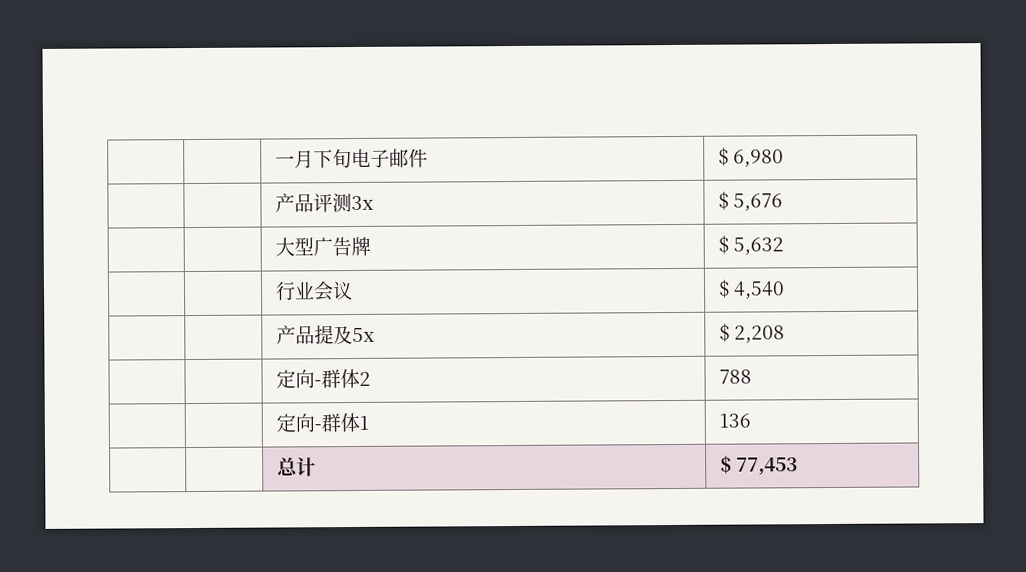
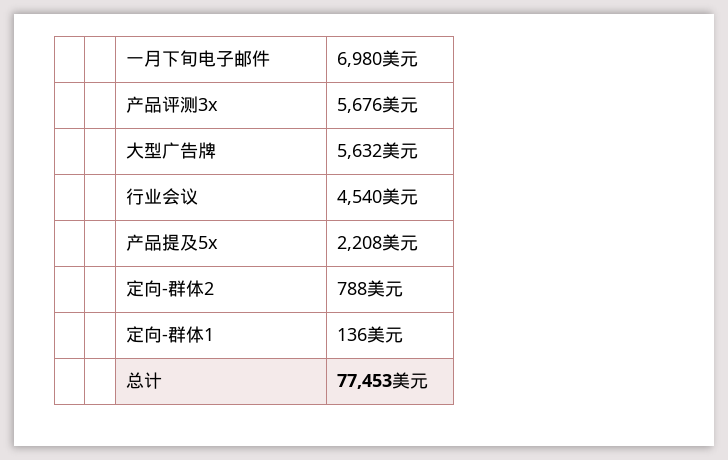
- | | 一月下旬电子邮件 | $ 6,980
+ | | 一月下旬电子邮件 | 6,980美元
- | | 产品评测3x | $ 5,676
+ | | 产品评测3x | 5,676美元
- | | 大型广告牌 | $ 5,632
+ | | 大型广告牌 | 5,632美元
- | | 行业会议 | $ 4,540
+ | | 行业会议 | 4,540美元
- | | 产品提及5x | $ 2,208
+ | | 产品提及5x | 2,208美元
- | | 定向-群体2 | 788
+ | | 定向-群体2 | 788美元
- | | 定向-群体1 | 136
+ | | 定向-群体1 | 136美元
- | | 总计 | $ 77,453
+ | | 总计 | 77,453美元

